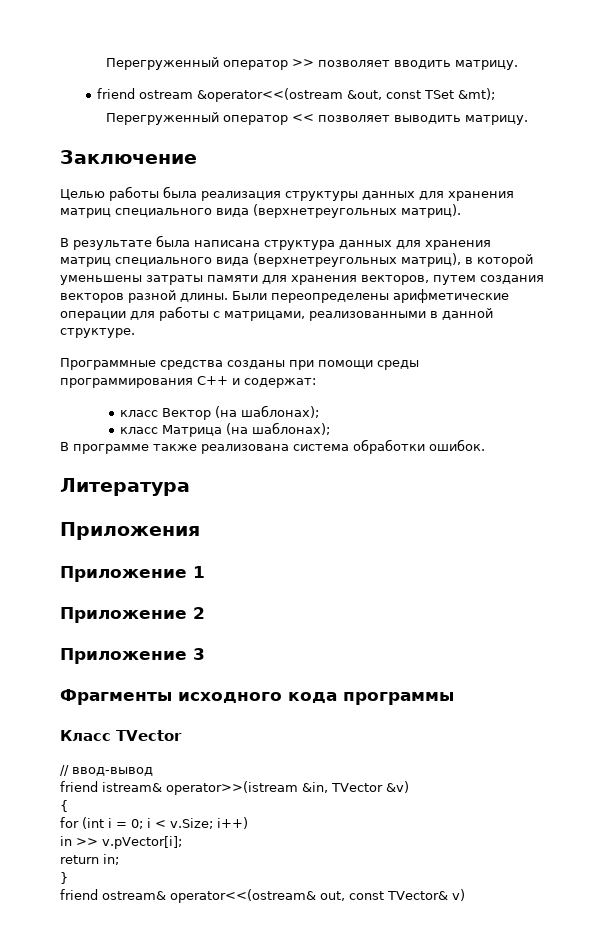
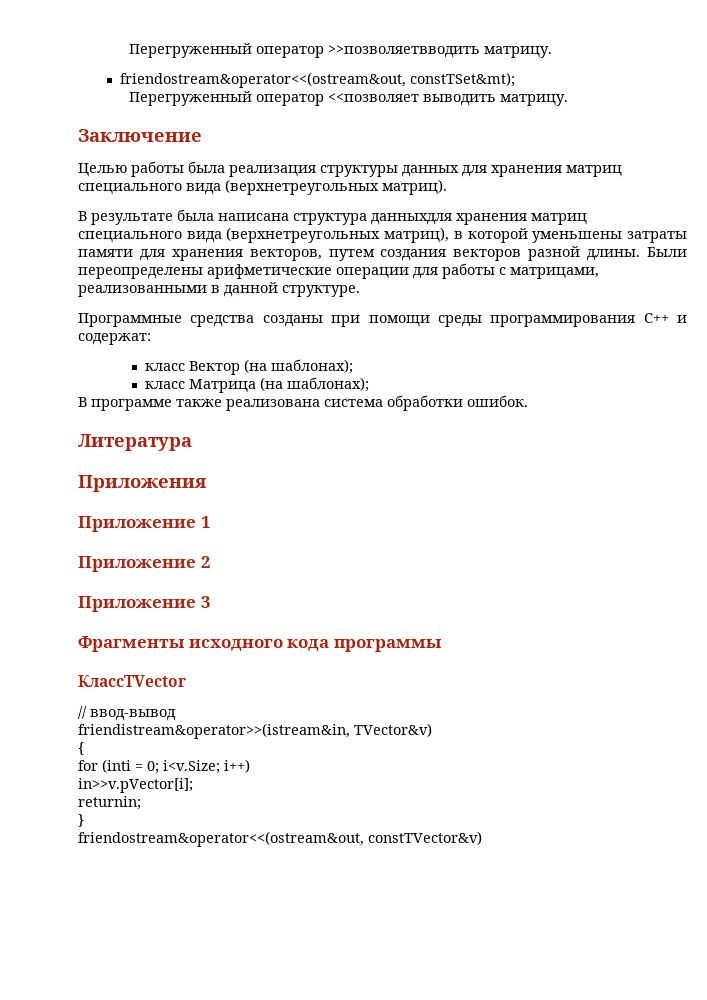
- Перегруженный оператор >> позволяет вводить матрицу.
- friend ostream &operator<<(ostream &out, const TSet &mt);
- Перегруженный оператор << позволяет выводить матрицу.
+ Перегруженный оператор >>позволяетвводить матрицу.
+ friendostream&operator<<(ostream&out, constTSet&mt);
+ Перегруженный оператор <<позволяет выводить матрицу.
- В результате была написана структура данных для хранения матриц специального вида (верхнетреугольных матриц), в которой уменьшены затраты памяти для хранения векторов, путем создания векторов разной длины.
+ В результате была написана структура данныхдля хранения матриц специального вида (верхнетреугольных матриц), в которой уменьшены затраты памяти для хранения векторов, путем создания векторов разной длины.
- Класс TVector
+ КлассTVector
- friend istream& operator>>(istream &in, TVector &v)
+ friendistream&operator>>(istream&in, TVector&v)
  {
- for (int i = 0; i < v.Size; i++)
- in >> v.pVector[i];
- return in;
+ for (inti = 0; i<v.Size; i++)
+ in>>v.pVector[i];
+ returnin;
  }
- friend ostream& operator<<(ostream& out, const TVector& v)
+ friendostream&operator<<(ostream&out, constTVector&v)

